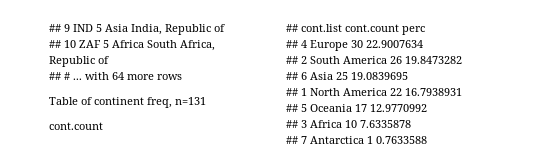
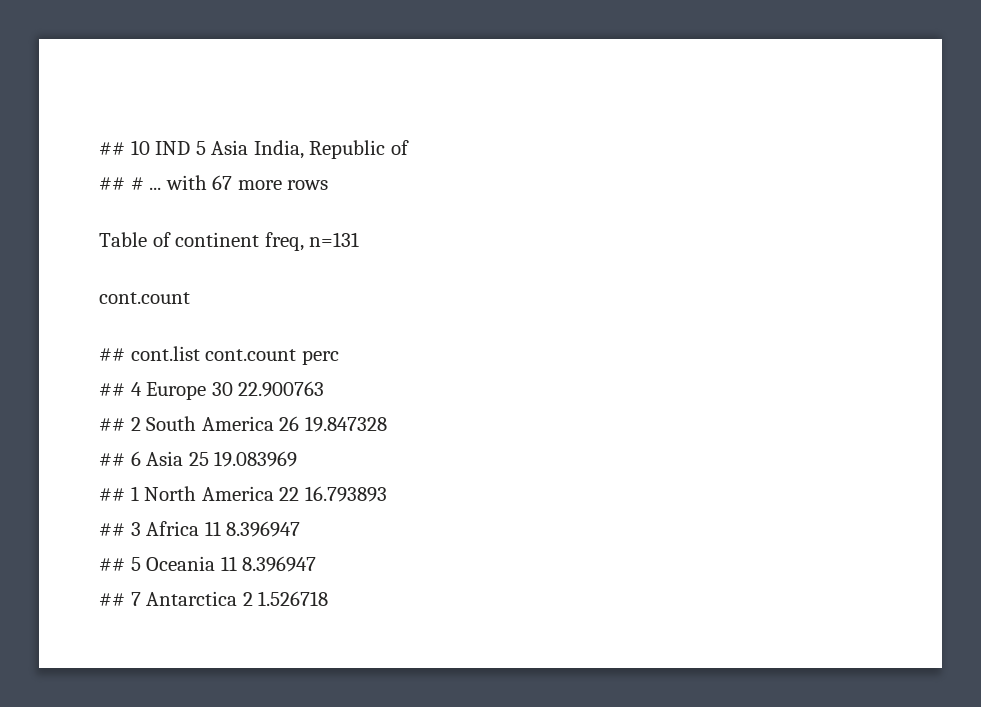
- ## 9 IND 5 Asia India, Republic of
+ ## 10 IND 5 Asia India, Republic of
- ## 10 ZAF 5 Africa South Africa, Republic of
- ## # ... with 64 more rows
+ ## # ... with 67 more rows
- ## 4 Europe 30 22.9007634
+ ## 4 Europe 30 22.900763
- ## 2 South America 26 19.8473282
+ ## 2 South America 26 19.847328
- ## 6 Asia 25 19.0839695
+ ## 6 Asia 25 19.083969
- ## 1 North America 22 16.7938931
- ## 5 Oceania 17 12.9770992
- ## 3 Africa 10 7.6335878
+ ## 1 North America 22 16.793893
+ ## 3 Africa 11 8.396947
+ ## 5 Oceania 11 8.396947
- ## 7 Antarctica 1 0.7633588
+ ## 7 Antarctica 2 1.526718

